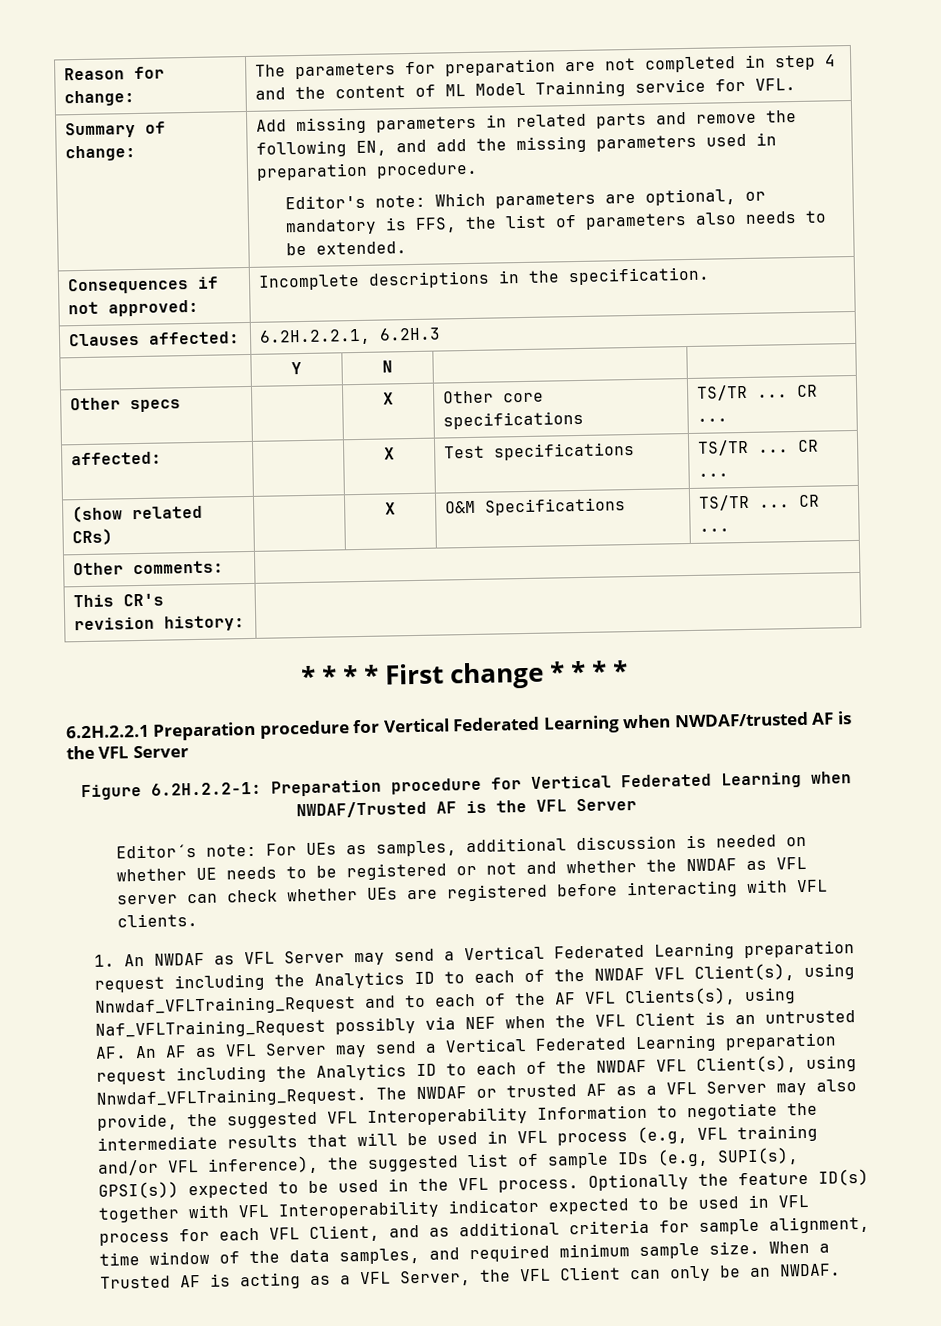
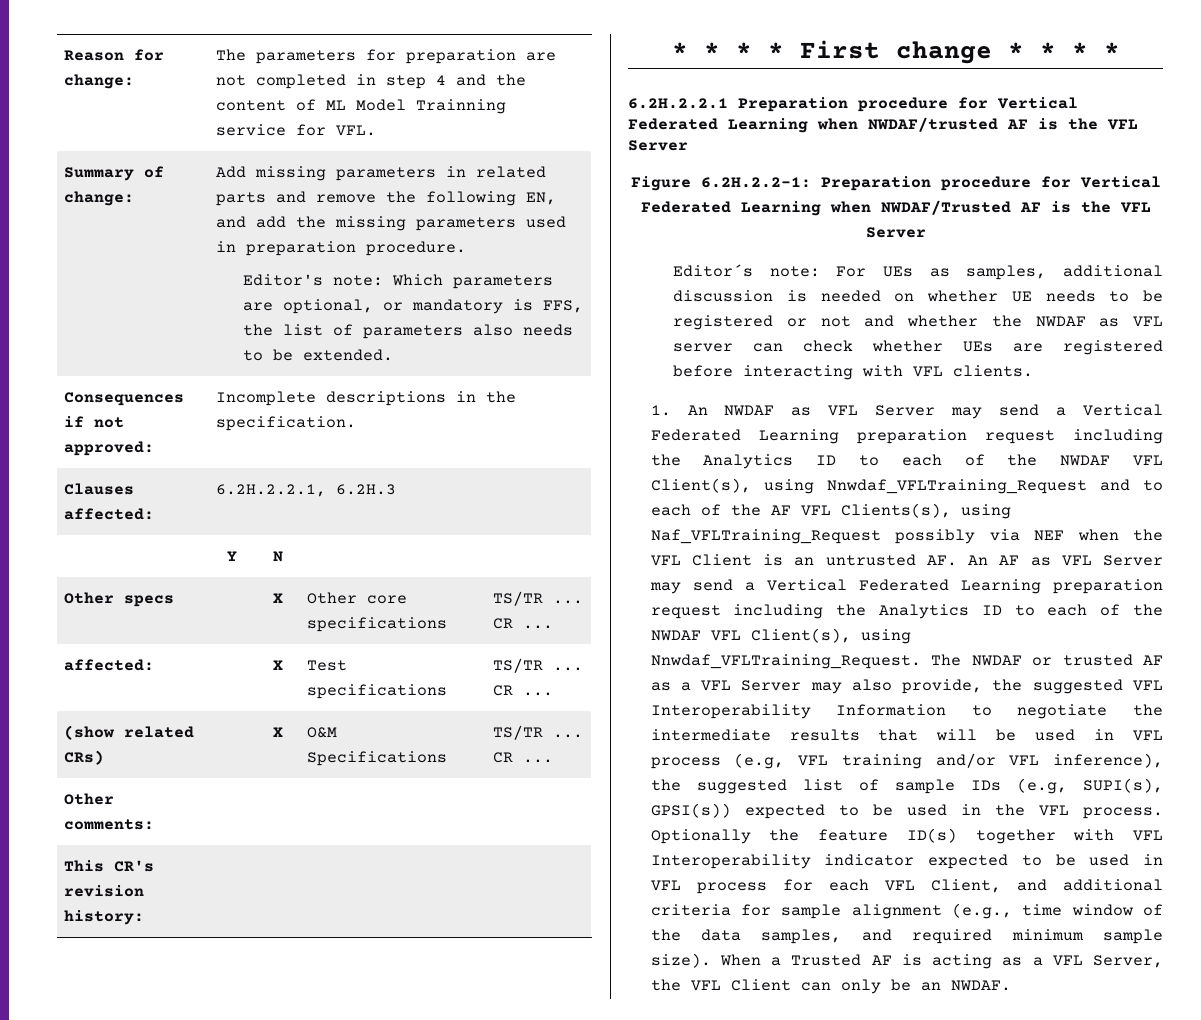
- Optionally the feature ID(s) together with VFL Interoperability indicator expected to be used in VFL process for each VFL Client, and as additional criteria for sample alignment, time window of the data samples, and required minimum sample size.
+ Optionally the feature ID(s) together with VFL Interoperability indicator expected to be used in VFL process for each VFL Client, and additional criteria for sample alignment (e.g., time window of the data samples, and required minimum sample size).

